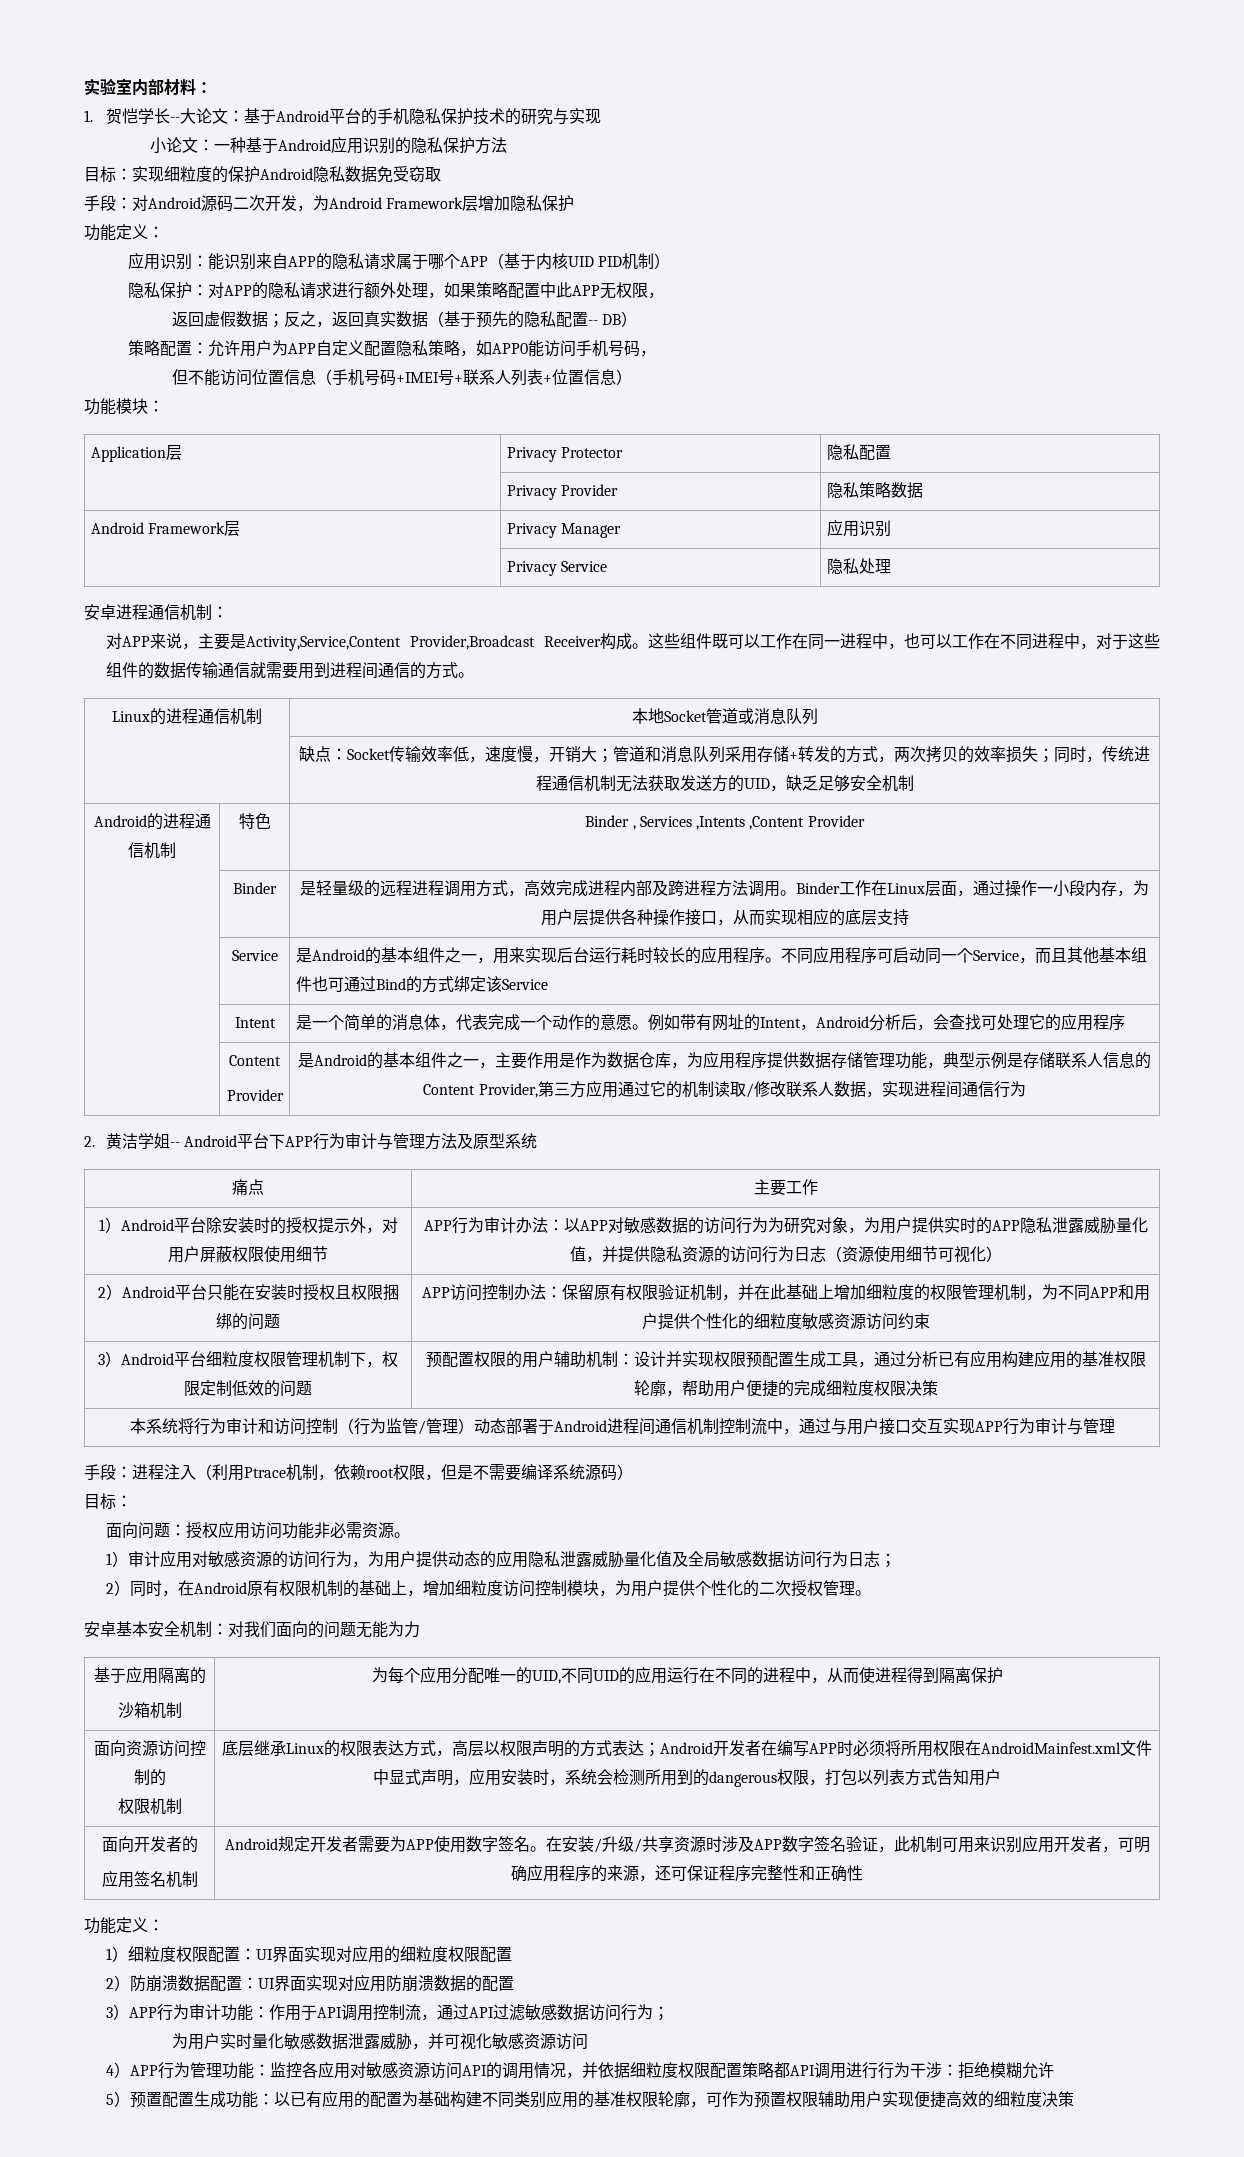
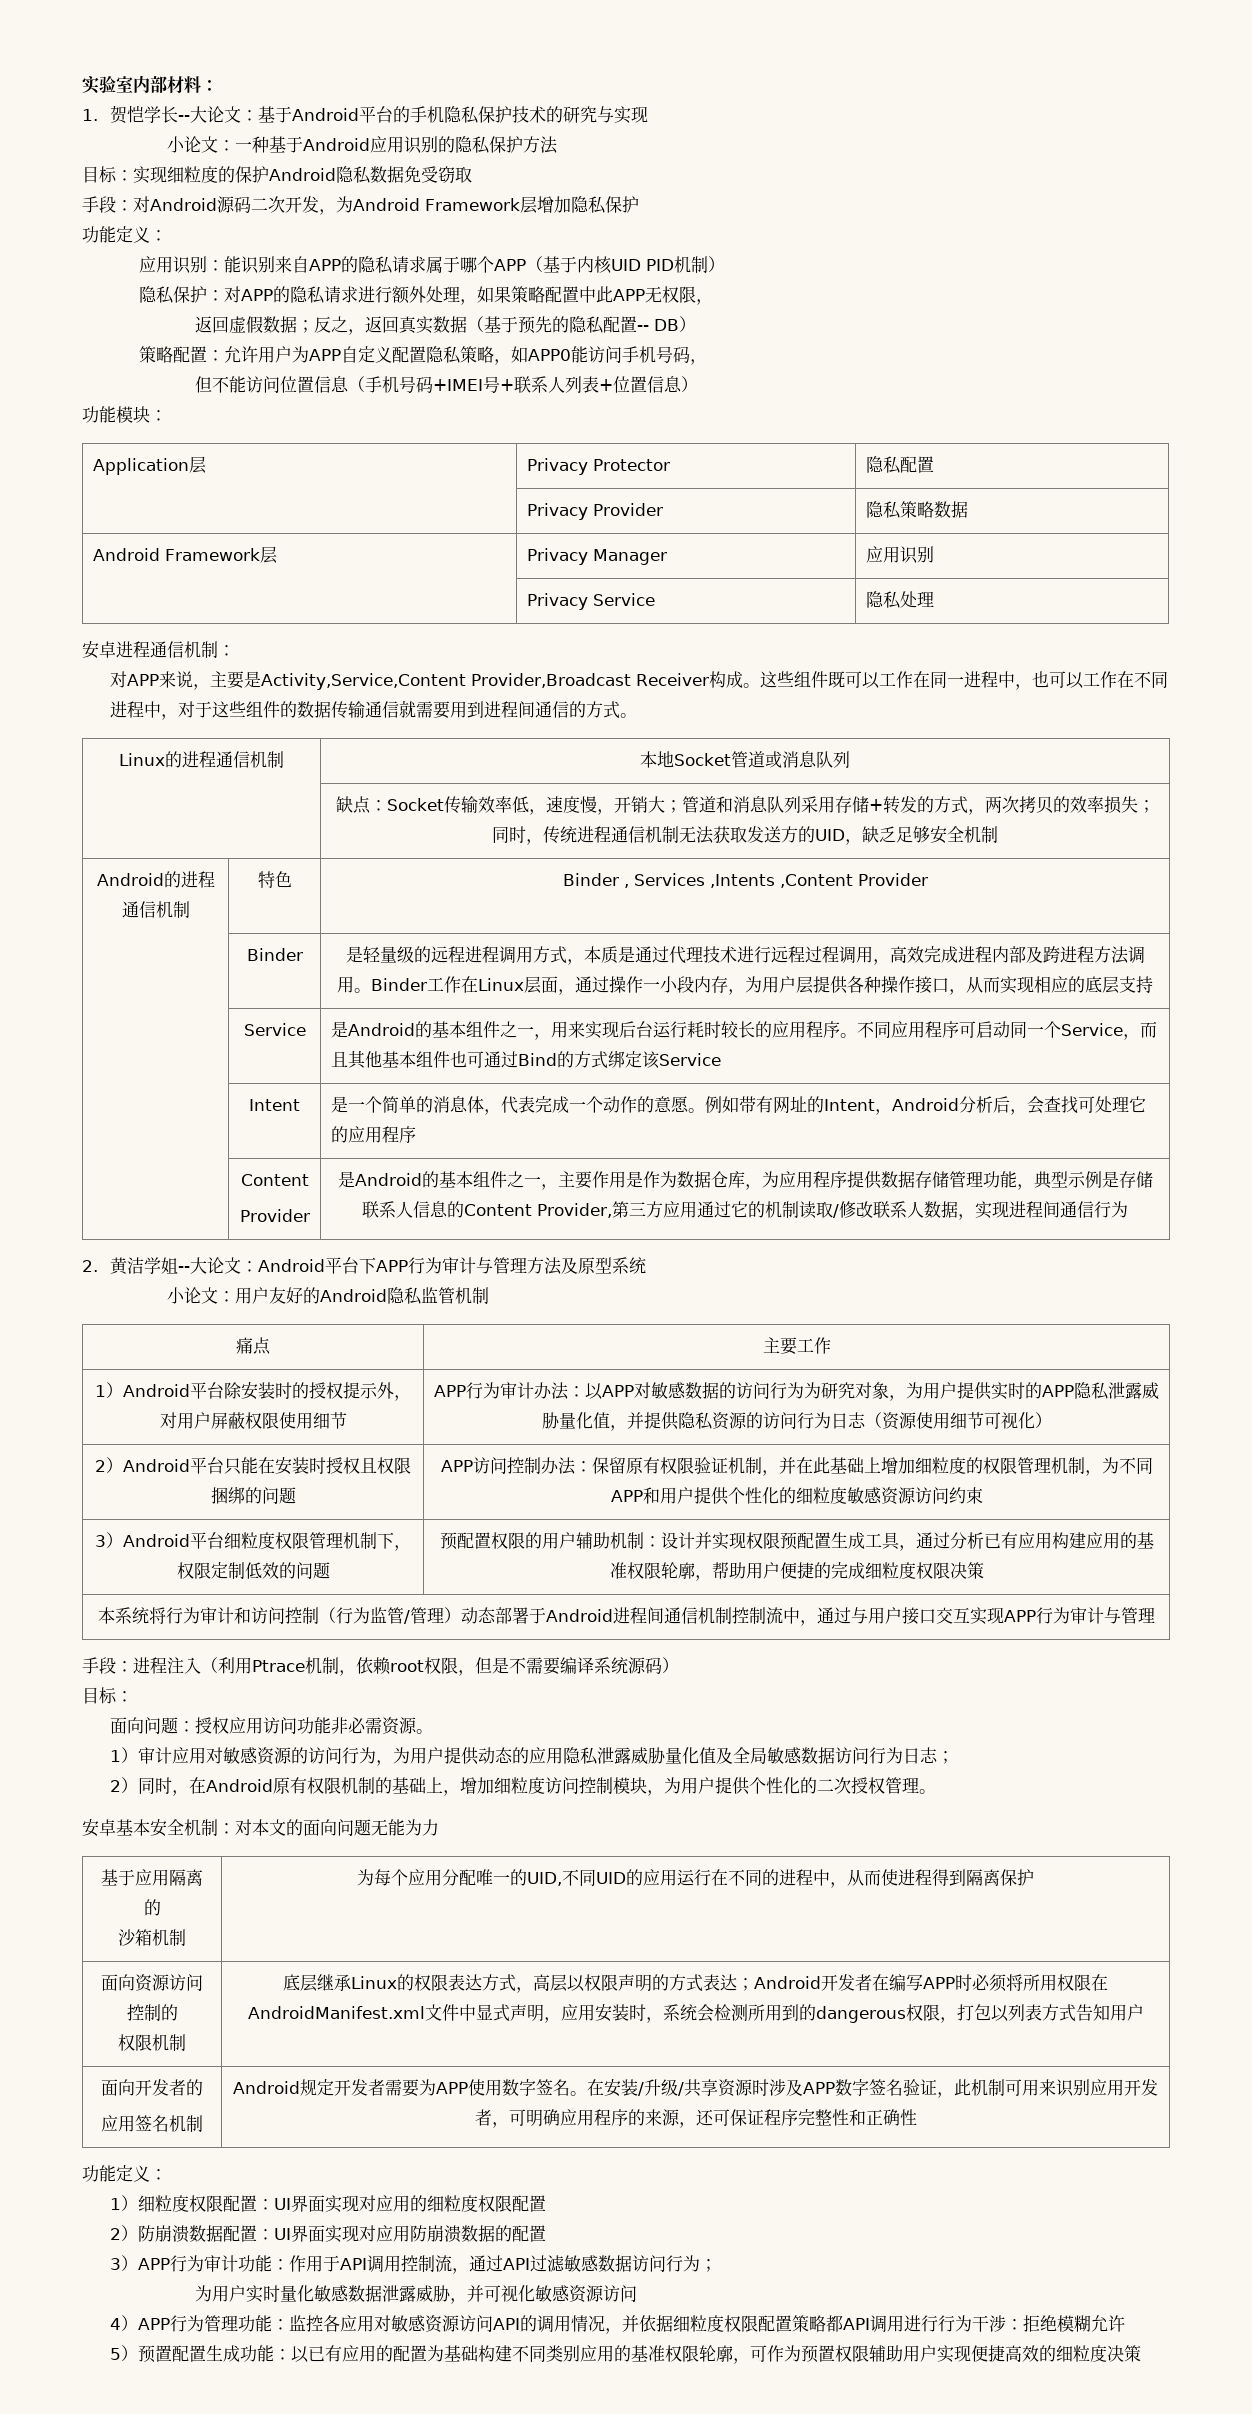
- 是轻量级的远程进程调用方式，高效完成进程内部及跨进程方法调用。
+ 是轻量级的远程进程调用方式，本质是通过代理技术进行远程过程调用，高效完成进程内部及跨进程方法调用。
- 2.黄洁学姐-- Android平台下APP行为审计与管理方法及原型系统
+ 2.黄洁学姐--大论文：Android平台下APP行为审计与管理方法及原型系统
+ 小论文：用户友好的Android隐私监管机制
- 安卓基本安全机制：对我们面向的问题无能为力
+ 安卓基本安全机制：对本文的面向问题无能为力
- 底层继承Linux的权限表达方式，高层以权限声明的方式表达；Android开发者在编写APP时必须将所用权限在AndroidMainfest.xml文件中显式声明，应用安装时，系统会检测所用到的dangerous权限，打包以列表方式告知用户
+ 底层继承Linux的权限表达方式，高层以权限声明的方式表达；Android开发者在编写APP时必须将所用权限在AndroidManifest.xml文件中显式声明，应用安装时，系统会检测所用到的dangerous权限，打包以列表方式告知用户

